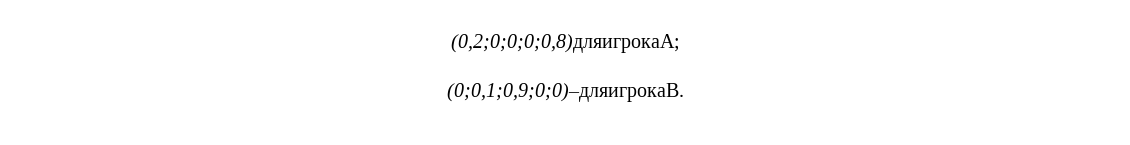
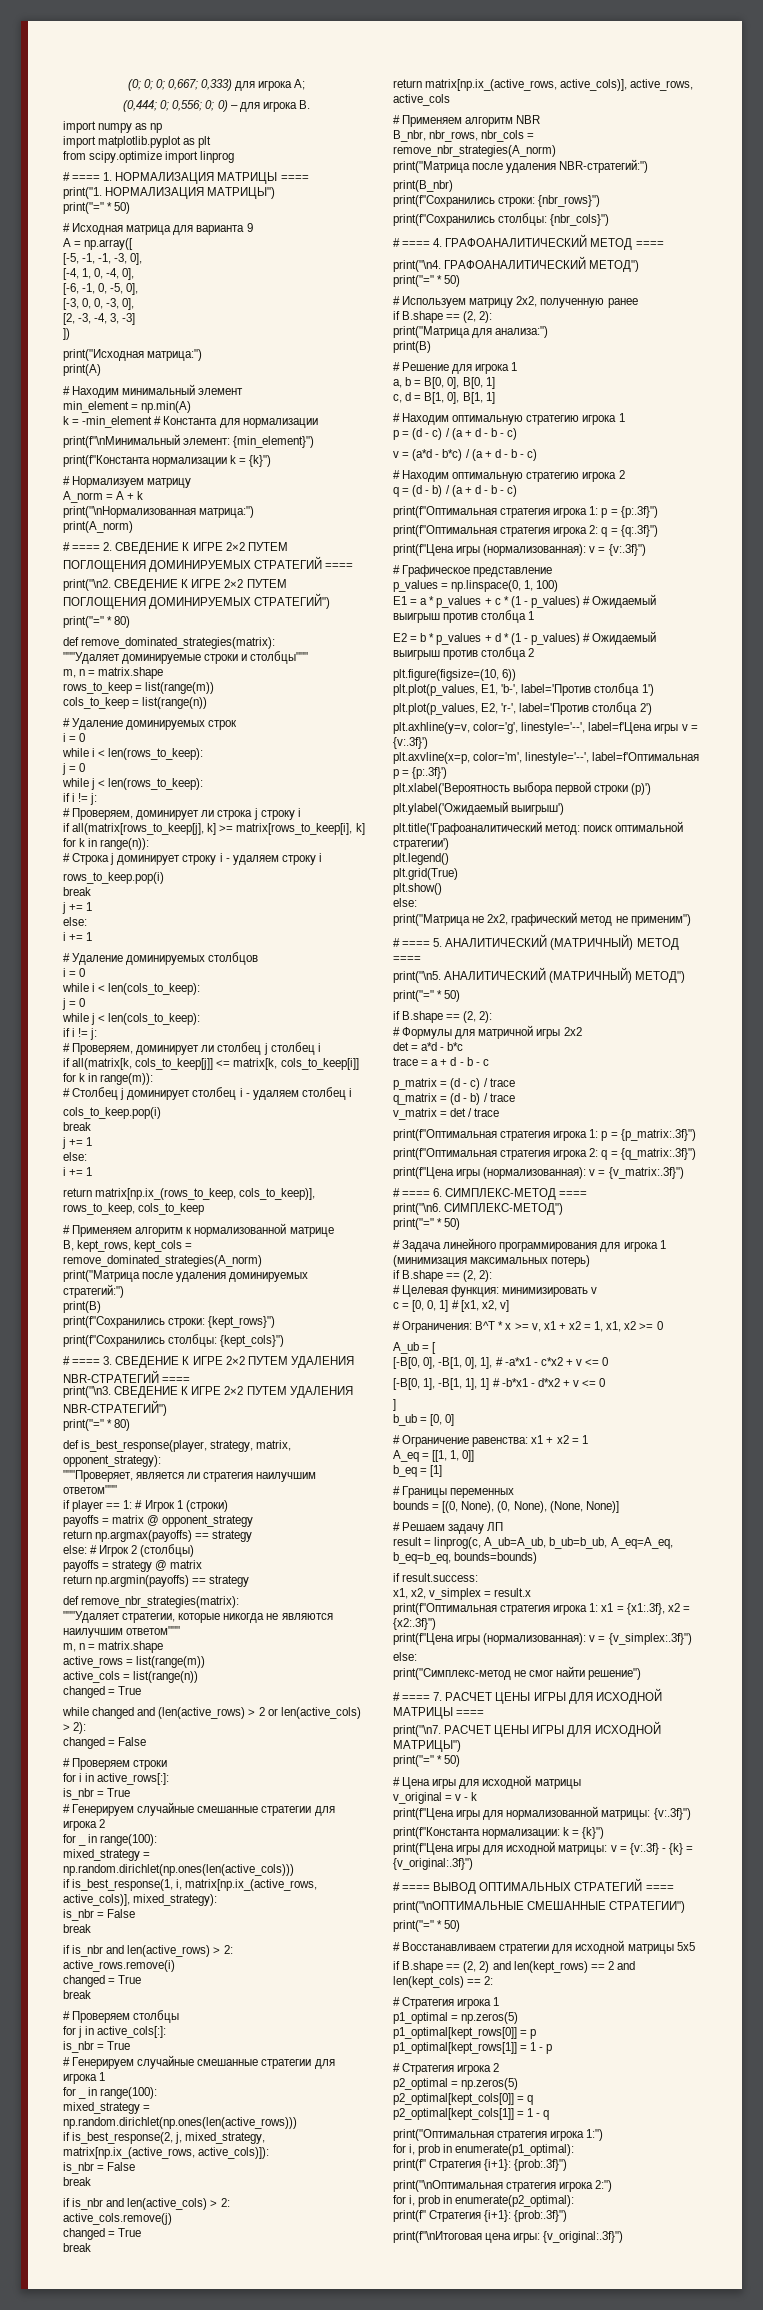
- (0,2;0;0;0;0,8)дляигрокаA;
- (0;0,1;0,9;0;0)–дляигрокаB.
+ (0; 0; 0; 0,667; 0,333) для игрока A;
+ (0,444; 0; 0,556; 0; 0) – для игрока B.
+ import numpy as np
+ import matplotlib.pyplot as plt
+ from scipy.optimize import linprog
+ # ==== 1. НОРМАЛИЗАЦИЯ МАТРИЦЫ ====
+ print("1. НОРМАЛИЗАЦИЯ МАТРИЦЫ")
+ print("=" * 50)
+ # Исходная матрица для варианта 9
+ A = np.array([
+ [-5, -1, -1, -3, 0],
+ [-4, 1, 0, -4, 0],
+ [-6, -1, 0, -5, 0],
+ [-3, 0, 0, -3, 0],
+ [2, -3, -4, 3, -3]
+ ])
+ print("Исходная матрица:")
+ print(A)
+ # Находим минимальный элемент
+ min_element = np.min(A)
+ k = -min_element # Константа для нормализации
+ print(f"\nМинимальный элемент: {min_element}")
+ print(f"Константа нормализации k = {k}")
+ # Нормализуем матрицу
+ A_norm = A + k
+ print("\nНормализованная матрица:")
+ print(A_norm)
+ # ==== 2. СВЕДЕНИЕ К ИГРЕ 2×2 ПУТЕМ ПОГЛОЩЕНИЯ ДОМИНИРУЕМЫХ СТРАТЕГИЙ ====
+ print("\n2. СВЕДЕНИЕ К ИГРЕ 2×2 ПУТЕМ ПОГЛОЩЕНИЯ ДОМИНИРУЕМЫХ СТРАТЕГИЙ")
+ print("=" * 80)
+ def remove_dominated_strategies(matrix):
+ """Удаляет доминируемые строки и столбцы"""
+ m, n = matrix.shape
+ rows_to_keep = list(range(m))
+ cols_to_keep = list(range(n))
+ # Удаление доминируемых строк
+ i = 0
+ while i < len(rows_to_keep):
+ j = 0
+ while j < len(rows_to_keep):
+ if i != j:
+ # Проверяем, доминирует ли строка j строку i
+ if all(matrix[rows_to_keep[j], k] >= matrix[rows_to_keep[i], k] for k in range(n)):
+ # Строка j доминирует строку i - удаляем строку i
+ rows_to_keep.pop(i)
+ break
+ j += 1
+ else:
+ i += 1
+ # Удаление доминируемых столбцов
+ i = 0
+ while i < len(cols_to_keep):
+ j = 0
+ while j < len(cols_to_keep):
+ if i != j:
+ # Проверяем, доминирует ли столбец j столбец i
+ if all(matrix[k, cols_to_keep[j]] <= matrix[k, cols_to_keep[i]] for k in range(m)):
+ # Столбец j доминирует столбец i - удаляем столбец i
+ cols_to_keep.pop(i)
+ break
+ j += 1
+ else:
+ i += 1
+ return matrix[np.ix_(rows_to_keep, cols_to_keep)], rows_to_keep, cols_to_keep
+ # Применяем алгоритм к нормализованной матрице
+ B, kept_rows, kept_cols = remove_dominated_strategies(A_norm)
+ print("Матрица после удаления доминируемых стратегий:")
+ print(B)
+ print(f"Сохранились строки: {kept_rows}")
+ print(f"Сохранились столбцы: {kept_cols}")
+ # ==== 3. СВЕДЕНИЕ К ИГРЕ 2×2 ПУТЕМ УДАЛЕНИЯ NBR-СТРАТЕГИЙ ====
+ print("\n3. СВЕДЕНИЕ К ИГРЕ 2×2 ПУТЕМ УДАЛЕНИЯ NBR-СТРАТЕГИЙ")
+ print("=" * 80)
+ def is_best_response(player, strategy, matrix, opponent_strategy):
+ """Проверяет, является ли стратегия наилучшим ответом"""
+ if player == 1: # Игрок 1 (строки)
+ payoffs = matrix @ opponent_strategy
+ return np.argmax(payoffs) == strategy
+ else: # Игрок 2 (столбцы)
+ payoffs = strategy @ matrix
+ return np.argmin(payoffs) == strategy
+ def remove_nbr_strategies(matrix):
+ """Удаляет стратегии, которые никогда не являются наилучшим ответом"""
+ m, n = matrix.shape
+ active_rows = list(range(m))
+ active_cols = list(range(n))
+ changed = True
+ while changed and (len(active_rows) > 2 or len(active_cols) > 2):
+ changed = False
+ # Проверяем строки
+ for i in active_rows[:]:
+ is_nbr = True
+ # Генерируем случайные смешанные стратегии для игрока 2
+ for _ in range(100):
+ mixed_strategy = np.random.dirichlet(np.ones(len(active_cols)))
+ if is_best_response(1, i, matrix[np.ix_(active_rows, active_cols)], mixed_strategy):
+ is_nbr = False
+ break
+ if is_nbr and len(active_rows) > 2:
+ active_rows.remove(i)
+ changed = True
+ break
+ # Проверяем столбцы
+ for j in active_cols[:]:
+ is_nbr = True
+ # Генерируем случайные смешанные стратегии для игрока 1
+ for _ in range(100):
+ mixed_strategy = np.random.dirichlet(np.ones(len(active_rows)))
+ if is_best_response(2, j, mixed_strategy, matrix[np.ix_(active_rows, active_cols)]):
+ is_nbr = False
+ break
+ if is_nbr and len(active_cols) > 2:
+ active_cols.remove(j)
+ changed = True
+ break
+ return matrix[np.ix_(active_rows, active_cols)], active_rows, active_cols
+ # Применяем алгоритм NBR
+ B_nbr, nbr_rows, nbr_cols = remove_nbr_strategies(A_norm)
+ print("Матрица после удаления NBR-стратегий:")
+ print(B_nbr)
+ print(f"Сохранились строки: {nbr_rows}")
+ print(f"Сохранились столбцы: {nbr_cols}")
+ # ==== 4. ГРАФОАНАЛИТИЧЕСКИЙ МЕТОД ====
+ print("\n4. ГРАФОАНАЛИТИЧЕСКИЙ МЕТОД")
+ print("=" * 50)
+ # Используем матрицу 2x2, полученную ранее
+ if B.shape == (2, 2):
+ print("Матрица для анализа:")
+ print(B)
+ # Решение для игрока 1
+ a, b = B[0, 0], B[0, 1]
+ c, d = B[1, 0], B[1, 1]
+ # Находим оптимальную стратегию игрока 1
+ p = (d - c) / (a + d - b - c)
+ v = (a*d - b*c) / (a + d - b - c)
+ # Находим оптимальную стратегию игрока 2
+ q = (d - b) / (a + d - b - c)
+ print(f"Оптимальная стратегия игрока 1: p = {p:.3f}")
+ print(f"Оптимальная стратегия игрока 2: q = {q:.3f}")
+ print(f"Цена игры (нормализованная): v = {v:.3f}")
+ # Графическое представление
+ p_values = np.linspace(0, 1, 100)
+ E1 = a * p_values + c * (1 - p_values) # Ожидаемый выигрыш против столбца 1
+ E2 = b * p_values + d * (1 - p_values) # Ожидаемый выигрыш против столбца 2
+ plt.figure(figsize=(10, 6))
+ plt.plot(p_values, E1, 'b-', label='Против столбца 1')
+ plt.plot(p_values, E2, 'r-', label='Против столбца 2')
+ plt.axhline(y=v, color='g', linestyle='--', label=f'Цена игры v = {v:.3f}')
+ plt.axvline(x=p, color='m', linestyle='--', label=f'Оптимальная p = {p:.3f}')
+ plt.xlabel('Вероятность выбора первой строки (p)')
+ plt.ylabel('Ожидаемый выигрыш')
+ plt.title('Графоаналитический метод: поиск оптимальной стратегии')
+ plt.legend()
+ plt.grid(True)
+ plt.show()
+ else:
+ print("Матрица не 2x2, графический метод не применим")
+ # ==== 5. АНАЛИТИЧЕСКИЙ (МАТРИЧНЫЙ) МЕТОД ====
+ print("\n5. АНАЛИТИЧЕСКИЙ (МАТРИЧНЫЙ) МЕТОД")
+ print("=" * 50)
+ if B.shape == (2, 2):
+ # Формулы для матричной игры 2x2
+ det = a*d - b*c
+ trace = a + d - b - c
+ p_matrix = (d - c) / trace
+ q_matrix = (d - b) / trace
+ v_matrix = det / trace
+ print(f"Оптимальная стратегия игрока 1: p = {p_matrix:.3f}")
+ print(f"Оптимальная стратегия игрока 2: q = {q_matrix:.3f}")
+ print(f"Цена игры (нормализованная): v = {v_matrix:.3f}")
+ # ==== 6. СИМПЛЕКС-МЕТОД ====
+ print("\n6. СИМПЛЕКС-МЕТОД")
+ print("=" * 50)
+ # Задача линейного программирования для игрока 1 (минимизация максимальных потерь)
+ if B.shape == (2, 2):
+ # Целевая функция: минимизировать v
+ c = [0, 0, 1] # [x1, x2, v]
+ # Ограничения: B^T * x >= v, x1 + x2 = 1, x1, x2 >= 0
+ A_ub = [
+ [-B[0, 0], -B[1, 0], 1], # -a*x1 - c*x2 + v <= 0
+ [-B[0, 1], -B[1, 1], 1] # -b*x1 - d*x2 + v <= 0
+ ]
+ b_ub = [0, 0]
+ # Ограничение равенства: x1 + x2 = 1
+ A_eq = [[1, 1, 0]]
+ b_eq = [1]
+ # Границы переменных
+ bounds = [(0, None), (0, None), (None, None)]
+ # Решаем задачу ЛП
+ result = linprog(c, A_ub=A_ub, b_ub=b_ub, A_eq=A_eq, b_eq=b_eq, bounds=bounds)
+ if result.success:
+ x1, x2, v_simplex = result.x
+ print(f"Оптимальная стратегия игрока 1: x1 = {x1:.3f}, x2 = {x2:.3f}")
+ print(f"Цена игры (нормализованная): v = {v_simplex:.3f}")
+ else:
+ print("Симплекс-метод не смог найти решение")
+ # ==== 7. РАСЧЕТ ЦЕНЫ ИГРЫ ДЛЯ ИСХОДНОЙ МАТРИЦЫ ====
+ print("\n7. РАСЧЕТ ЦЕНЫ ИГРЫ ДЛЯ ИСХОДНОЙ МАТРИЦЫ")
+ print("=" * 50)
+ # Цена игры для исходной матрицы
+ v_original = v - k
+ print(f"Цена игры для нормализованной матрицы: {v:.3f}")
+ print(f"Константа нормализации: k = {k}")
+ print(f"Цена игры для исходной матрицы: v = {v:.3f} - {k} = {v_original:.3f}")
+ # ==== ВЫВОД ОПТИМАЛЬНЫХ СТРАТЕГИЙ ====
+ print("\nОПТИМАЛЬНЫЕ СМЕШАННЫЕ СТРАТЕГИИ")
+ print("=" * 50)
+ # Восстанавливаем стратегии для исходной матрицы 5x5
+ if B.shape == (2, 2) and len(kept_rows) == 2 and len(kept_cols) == 2:
+ # Стратегия игрока 1
+ p1_optimal = np.zeros(5)
+ p1_optimal[kept_rows[0]] = p
+ p1_optimal[kept_rows[1]] = 1 - p
+ # Стратегия игрока 2
+ p2_optimal = np.zeros(5)
+ p2_optimal[kept_cols[0]] = q
+ p2_optimal[kept_cols[1]] = 1 - q
+ print("Оптимальная стратегия игрока 1:")
+ for i, prob in enumerate(p1_optimal):
+ print(f" Стратегия {i+1}: {prob:.3f}")
+ print("\nОптимальная стратегия игрока 2:")
+ for i, prob in enumerate(p2_optimal):
+ print(f" Стратегия {i+1}: {prob:.3f}")
+ print(f"\nИтоговая цена игры: {v_original:.3f}")

